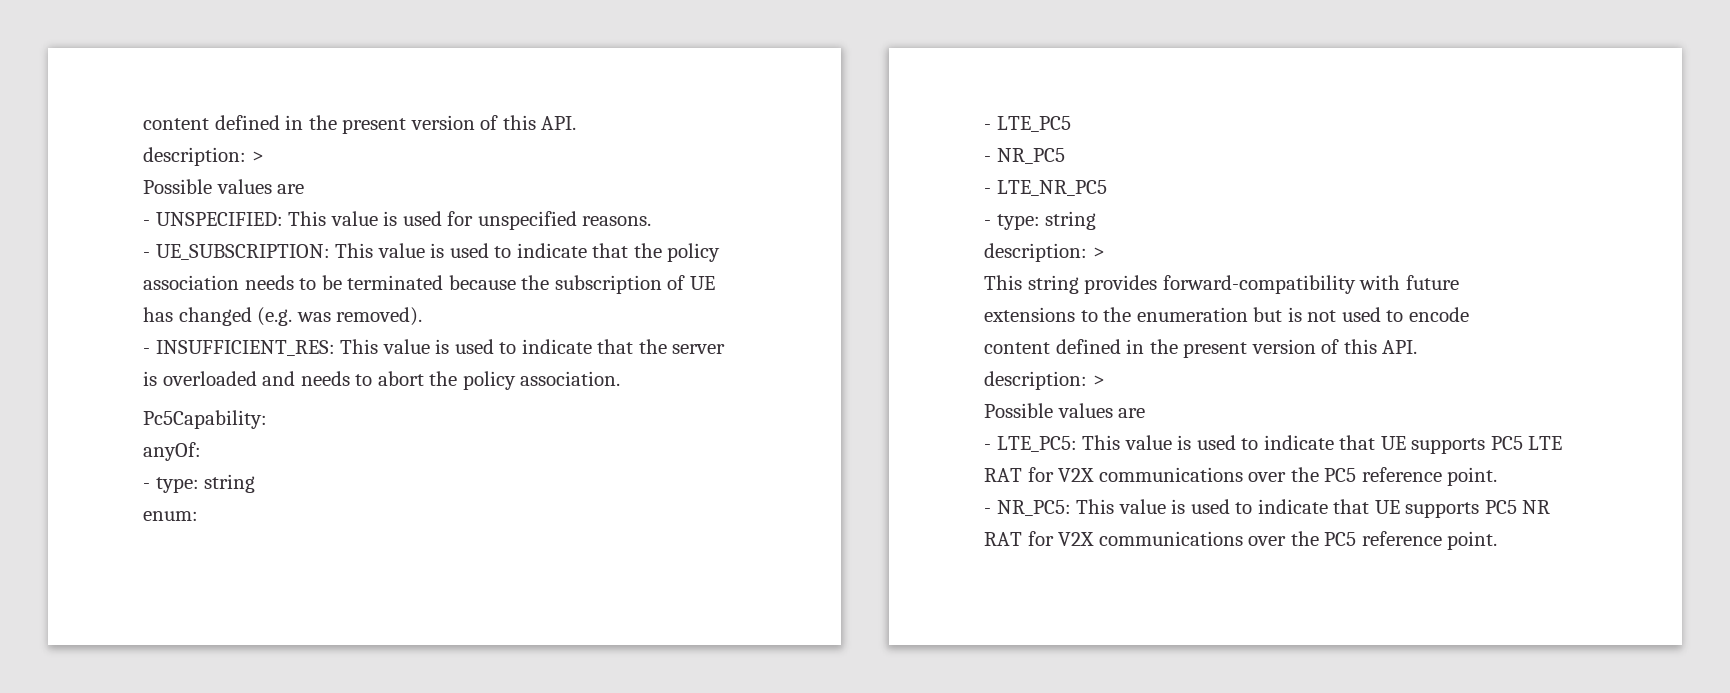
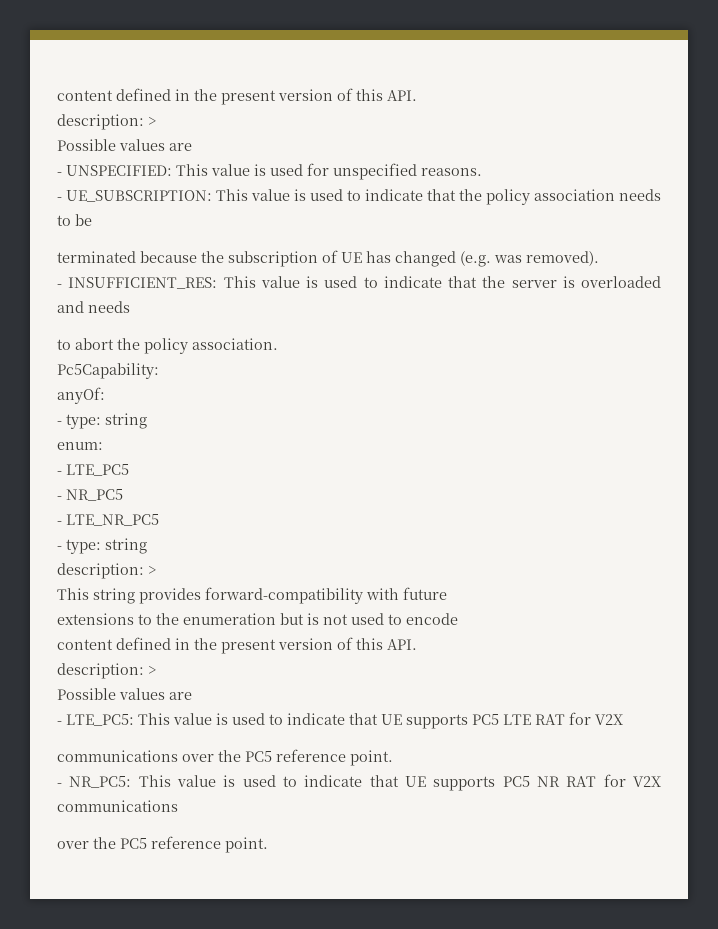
- - UE_SUBSCRIPTION: This value is used to indicate that the policy association needs to be terminated because the subscription of UE has changed (e.g. was removed).
+ - UE_SUBSCRIPTION: This value is used to indicate that the policy association needs to be
+ terminated because the subscription of UE has changed (e.g. was removed).
- - INSUFFICIENT_RES: This value is used to indicate that the server is overloaded and needs to abort the policy association.
+ - INSUFFICIENT_RES: This value is used to indicate that the server is overloaded and needs
+ to abort the policy association.
- - LTE_PC5: This value is used to indicate that UE supports PC5 LTE RAT for V2X communications over the PC5 reference point.
+ - LTE_PC5: This value is used to indicate that UE supports PC5 LTE RAT for V2X
+ communications over the PC5 reference point.
- - NR_PC5: This value is used to indicate that UE supports PC5 NR RAT for V2X communications over the PC5 reference point.
+ - NR_PC5: This value is used to indicate that UE supports PC5 NR RAT for V2X communications
+ over the PC5 reference point.

